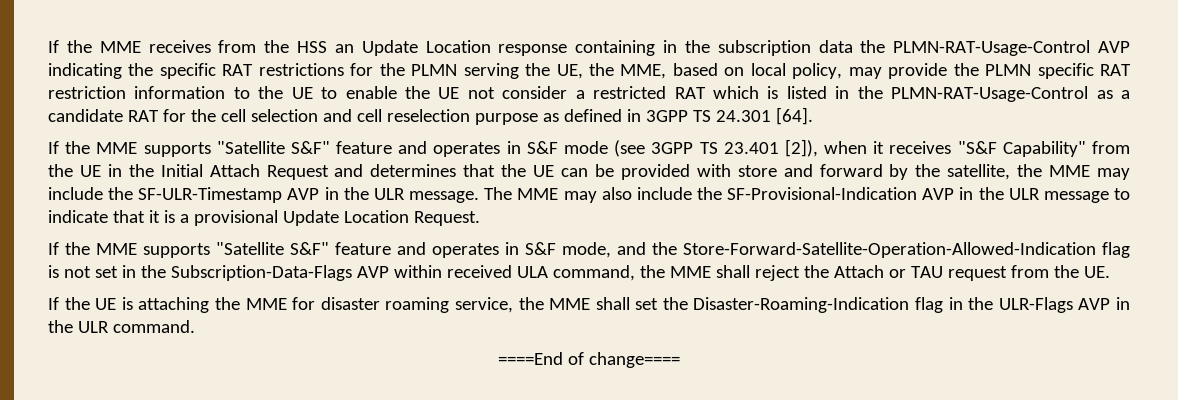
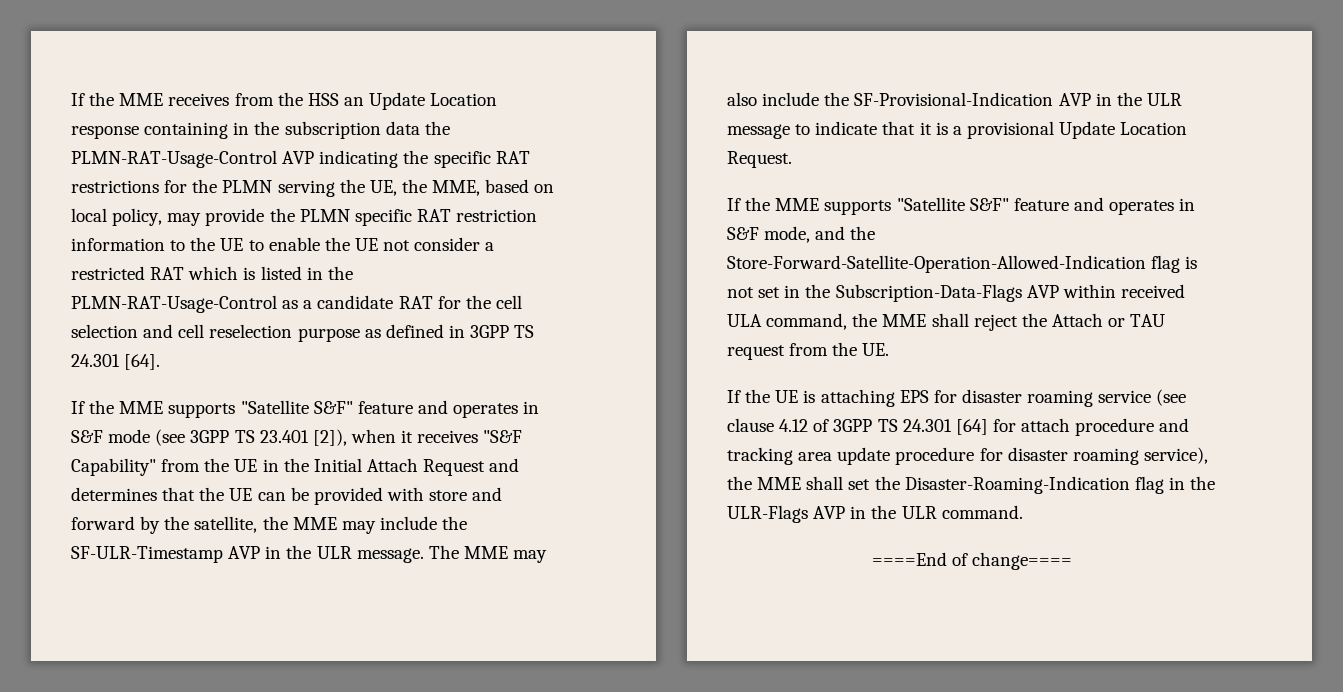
- If the UE is attaching the MME for disaster roaming service, the MME shall set the Disaster-Roaming-Indication flag in the ULR-Flags AVP in the ULR command.
+ If the UE is attaching EPS for disaster roaming service (see clause 4.12 of 3GPP TS 24.301 [64] for attach procedure and tracking area update procedure for disaster roaming service), the MME shall set the Disaster-Roaming-Indication flag in the ULR-Flags AVP in the ULR command.

